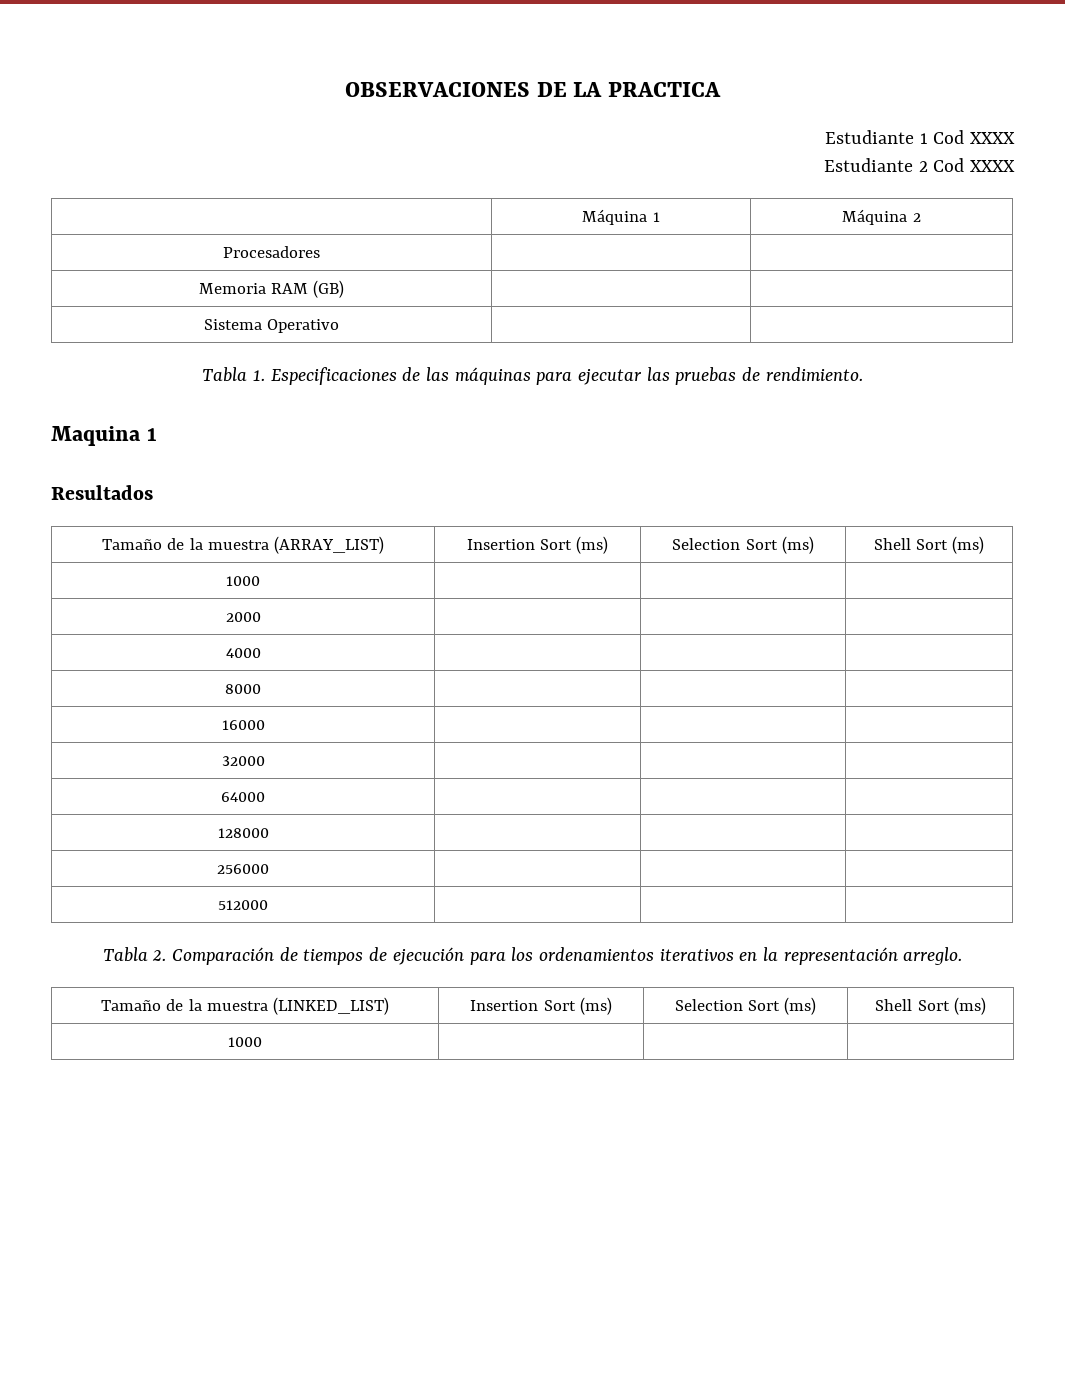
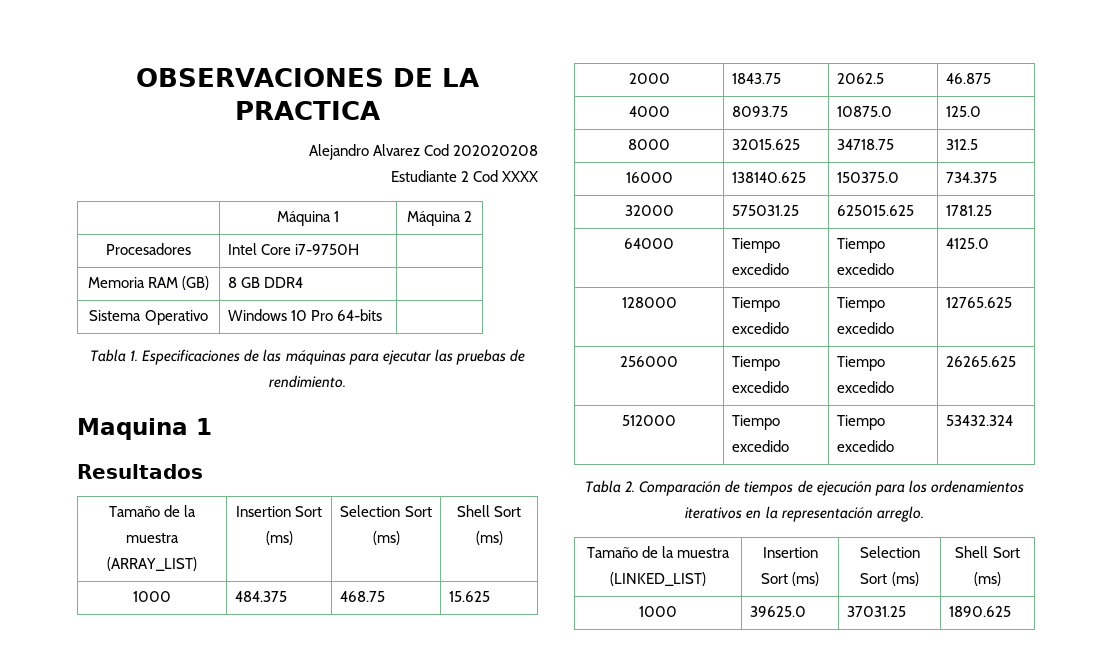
- Estudiante 1 Cod XXXX
+ Alejandro Alvarez Cod 202020208
- Procesadores | |
+ Procesadores | Intel Core i7-9750H |
- Memoria RAM (GB) | |
+ Memoria RAM (GB) | 8 GB DDR4 |
- Sistema Operativo | |
+ Sistema Operativo | Windows 10 Pro 64-bits |
  Tamaño de la muestra (ARRAY_LIST) | Insertion Sort (ms) | Selection Sort (ms) | Shell Sort (ms)
- 1000 | | |
- 2000 | | |
- 4000 | | |
- 8000 | | |
- 16000 | | |
- 32000 | | |
- 64000 | | |
- 128000 | | |
- 256000 | | |
- 512000 | | |
+ 1000 | 484.375 | 468.75 | 15.625
+ 2000 | 1843.75 | 2062.5 | 46.875
+ 4000 | 8093.75 | 10875.0 | 125.0
+ 8000 | 32015.625 | 34718.75 | 312.5
+ 16000 | 138140.625 | 150375.0 | 734.375
+ 32000 | 575031.25 | 625015.625 | 1781.25
+ 64000 | Tiempo excedido | Tiempo excedido | 4125.0
+ 128000 | Tiempo excedido | Tiempo excedido | 12765.625
+ 256000 | Tiempo excedido | Tiempo excedido | 26265.625
+ 512000 | Tiempo excedido | Tiempo excedido | 53432.324
  Tamaño de la muestra (LINKED_LIST) | Insertion Sort (ms) | Selection Sort (ms) | Shell Sort (ms)
- 1000 | | |
+ 1000 | 39625.0 | 37031.25 | 1890.625

